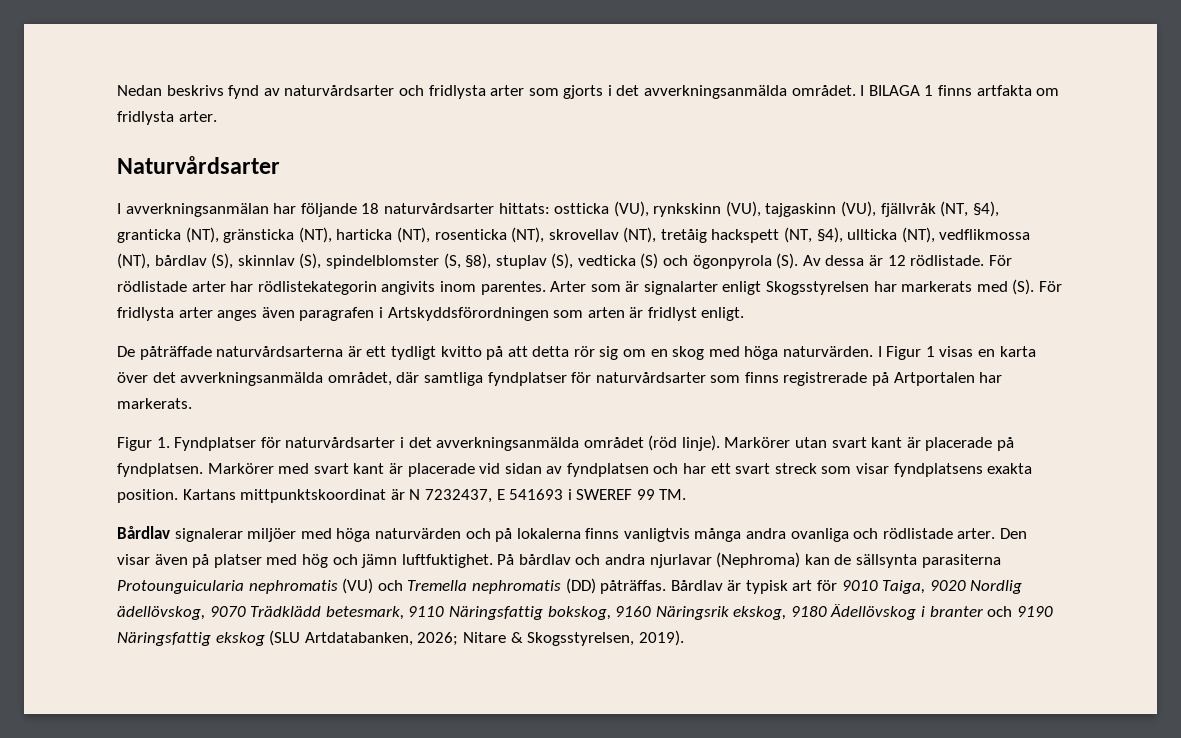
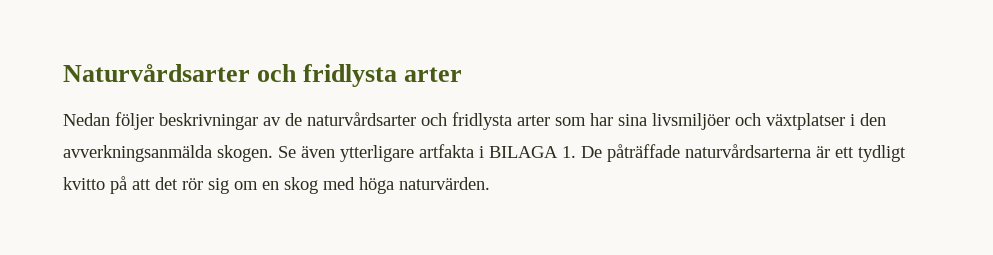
- Nedan beskrivs fynd av naturvårdsarter och fridlysta arter som gjorts i det avverkningsanmälda området. I BILAGA 1 finns artfakta om fridlysta arter.
- Naturvårdsarter
- I avverkningsanmälan har följande 18 naturvårdsarter hittats: ostticka (VU), rynkskinn (VU), tajgaskinn (VU), fjällvråk (NT, §4), granticka (NT), gränsticka (NT), harticka (NT), rosenticka (NT), skrovellav (NT), tretåig hackspett (NT, §4), ullticka (NT), vedflikmossa (NT), bårdlav (S), skinnlav (S), spindelblomster (S, §8), stuplav (S), vedticka (S) och ögonpyrola (S). Av dessa är 12 rödlistade. För rödlistade arter har rödlistekategorin angivits inom parentes. Arter som är signalarter enligt Skogsstyrelsen har markerats med (S). För fridlysta arter anges även paragrafen i Artskyddsförordningen som arten är fridlyst enligt.
- De påträffade naturvårdsarterna är ett tydligt kvitto på att detta rör sig om en skog med höga naturvärden. I Figur 1 visas en karta över det avverkningsanmälda området, där samtliga fyndplatser för naturvårdsarter som finns registrerade på Artportalen har markerats.
- Figur 1. Fyndplatser för naturvårdsarter i det avverkningsanmälda området (röd linje). Markörer utan svart kant är placerade på fyndplatsen. Markörer med svart kant är placerade vid sidan av fyndplatsen och har ett svart streck som visar fyndplatsens exakta position. Kartans mittpunktskoordinat är N 7232437, E 541693 i SWEREF 99 TM.
- Bårdlav signalerar miljöer med höga naturvärden och på lokalerna finns vanligtvis många andra ovanliga och rödlistade arter. Den visar även på platser med hög och jämn luftfuktighet. På bårdlav och andra njurlavar (Nephroma) kan de sällsynta parasiterna Protounguicularia nephromatis (VU) och Tremella nephromatis (DD) påträffas. Bårdlav är typisk art för 9010 Taiga, 9020 Nordlig ädellövskog, 9070 Trädklädd betesmark, 9110 Näringsfattig bokskog, 9160 Näringsrik ekskog, 9180 Ädellövskog i branter och 9190 Näringsfattig ekskog (SLU Artdatabanken, 2026; Nitare & Skogsstyrelsen, 2019).
+ Naturvårdsarter och fridlysta arter
+ Nedan följer beskrivningar av de naturvårdsarter och fridlysta arter som har sina livsmiljöer och växtplatser i den avverkningsanmälda skogen. Se även ytterligare artfakta i BILAGA 1. De påträffade naturvårdsarterna är ett tydligt kvitto på att det rör sig om en skog med höga naturvärden.

